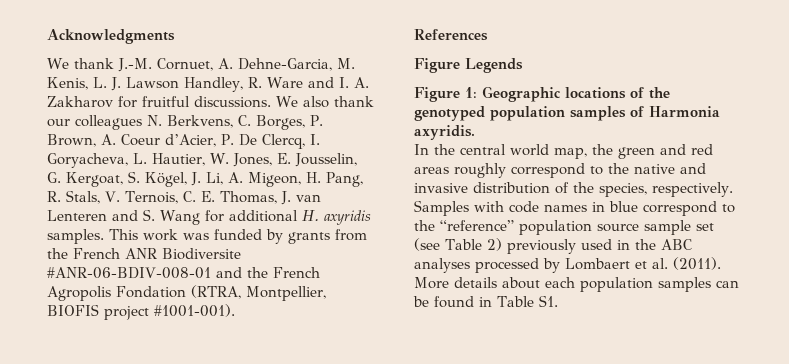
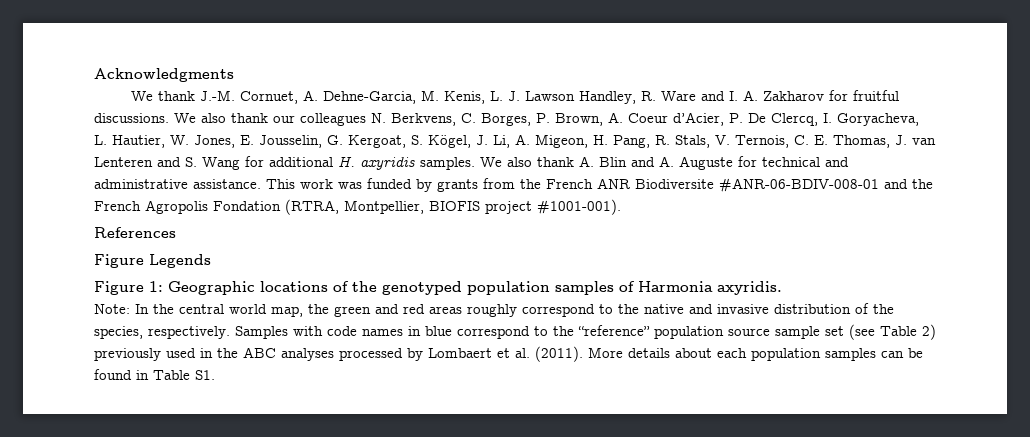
+ We also thank A. Blin and A. Auguste for technical and administrative assistance.
- In the central world map, the green and red areas roughly correspond to the native and invasive distribution of the species, respectively.
+ Note: In the central world map, the green and red areas roughly correspond to the native and invasive distribution of the species, respectively.

